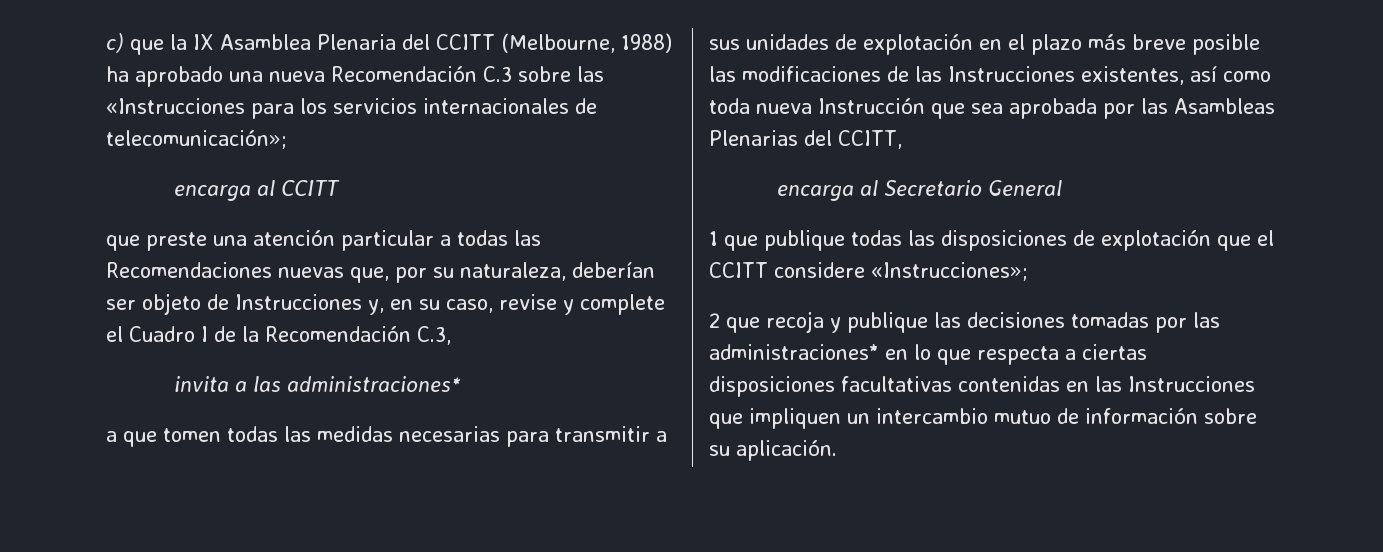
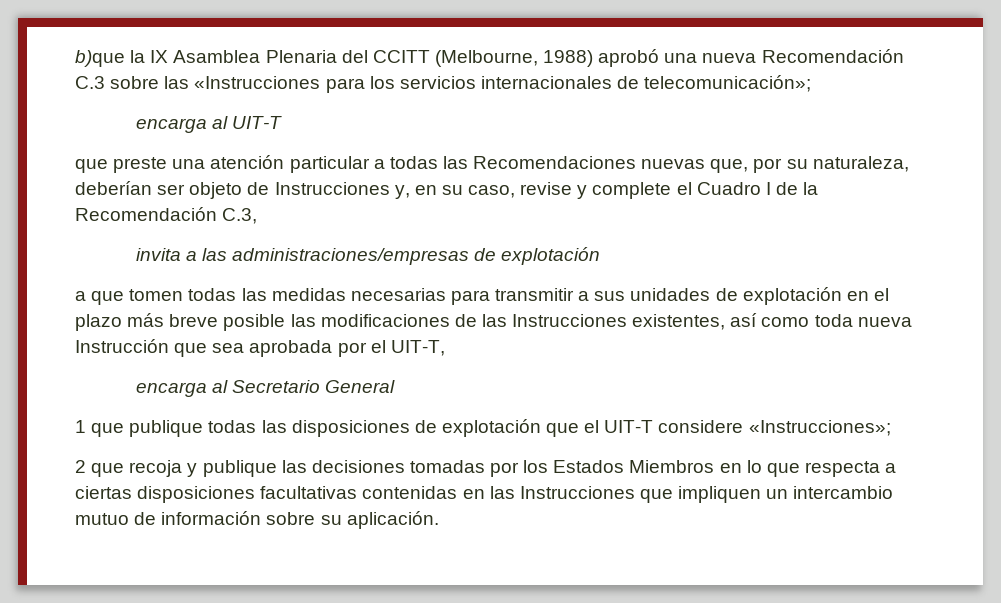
- c) que la IX Asamblea Plenaria del CCITT (Melbourne, 1988) ha aprobado una nueva Recomendación C.3 sobre las «Instrucciones para los servicios internacionales de telecomunicación»;
+ b)que la IX Asamblea Plenaria del CCITT (Melbourne, 1988) aprobó una nueva Recomendación C.3 sobre las «Instrucciones para los servicios internacionales de telecomunicación»;
- encarga al CCITT
+ encarga al UIT-T
- invita a las administraciones*
+ invita a las administraciones/empresas de explotación
- a que tomen todas las medidas necesarias para transmitir a sus unidades de explotación en el plazo más breve posible las modificaciones de las Instrucciones existentes, así como toda nueva Instrucción que sea aprobada por las Asambleas Plenarias del CCITT,
+ a que tomen todas las medidas necesarias para transmitir a sus unidades de explotación en el plazo más breve posible las modificaciones de las Instrucciones existentes, así como toda nueva Instrucción que sea aprobada por el UIT-T,
- 1 que publique todas las disposiciones de explotación que el CCITT considere «Instrucciones»;
+ 1 que publique todas las disposiciones de explotación que el UIT-T considere «Instrucciones»;
- 2 que recoja y publique las decisiones tomadas por las administraciones* en lo que respecta a ciertas disposiciones facultativas contenidas en las Instrucciones que impliquen un intercambio mutuo de información sobre su aplicación.
+ 2 que recoja y publique las decisiones tomadas por los Estados Miembros en lo que respecta a ciertas disposiciones facultativas contenidas en las Instrucciones que impliquen un intercambio mutuo de información sobre su aplicación.

